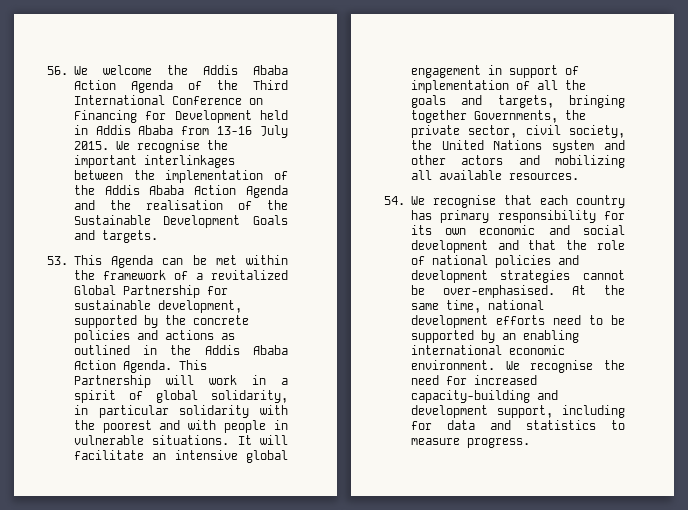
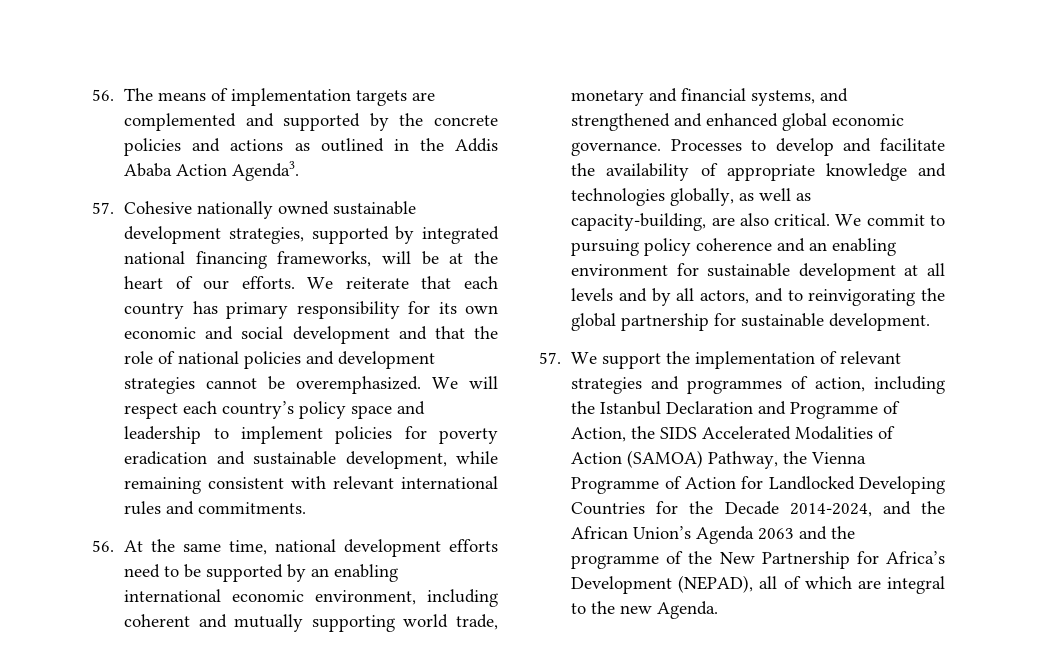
- 56. We welcome the Addis Ababa Action Agenda of the Third International Conference on Financing for Development held in Addis Ababa from 13-16 July 2015. We recognise the important interlinkages between the implementation of the Addis Ababa Action Agenda and the realisation of the Sustainable Development Goals and targets.
- 53. This Agenda can be met within the framework of a revitalized Global Partnership for sustainable development, supported by the concrete policies and actions as outlined in the Addis Ababa Action Agenda. This Partnership will work in a spirit of global solidarity, in particular solidarity with the poorest and with people in vulnerable situations. It will facilitate an intensive global engagement in support of implementation of all the goals and targets, bringing together Governments, the private sector, civil society, the United Nations system and other actors and mobilizing all available resources.
- 54. We recognise that each country has primary responsibility for its own economic and social development and that the role of national policies and development strategies cannot be over-emphasised. At the same time, national development efforts need to be supported by an enabling international economic environment. We recognise the need for increased capacity-building and development support, including for data and statistics to measure progress.
+ 56. The means of implementation targets are complemented and supported by the concrete policies and actions as outlined in the Addis Ababa Action Agenda3.
+ 57. Cohesive nationally owned sustainable development strategies, supported by integrated national financing frameworks, will be at the heart of our efforts. We reiterate that each country has primary responsibility for its own economic and social development and that the role of national policies and development strategies cannot be overemphasized. We will respect each country’s policy space and leadership to implement policies for poverty eradication and sustainable development, while remaining consistent with relevant international rules and commitments.
+ 56. At the same time, national development efforts need to be supported by an enabling international economic environment, including coherent and mutually supporting world trade, monetary and financial systems, and strengthened and enhanced global economic governance. Processes to develop and facilitate the availability of appropriate knowledge and technologies globally, as well as capacity-building, are also critical. We commit to pursuing policy coherence and an enabling environment for sustainable development at all levels and by all actors, and to reinvigorating the global partnership for sustainable development.
+ 57. We support the implementation of relevant strategies and programmes of action, including the Istanbul Declaration and Programme of Action, the SIDS Accelerated Modalities of Action (SAMOA) Pathway, the Vienna Programme of Action for Landlocked Developing Countries for the Decade 2014-2024, and the African Union’s Agenda 2063 and the programme of the New Partnership for Africa’s Development (NEPAD), all of which are integral to the new Agenda.

